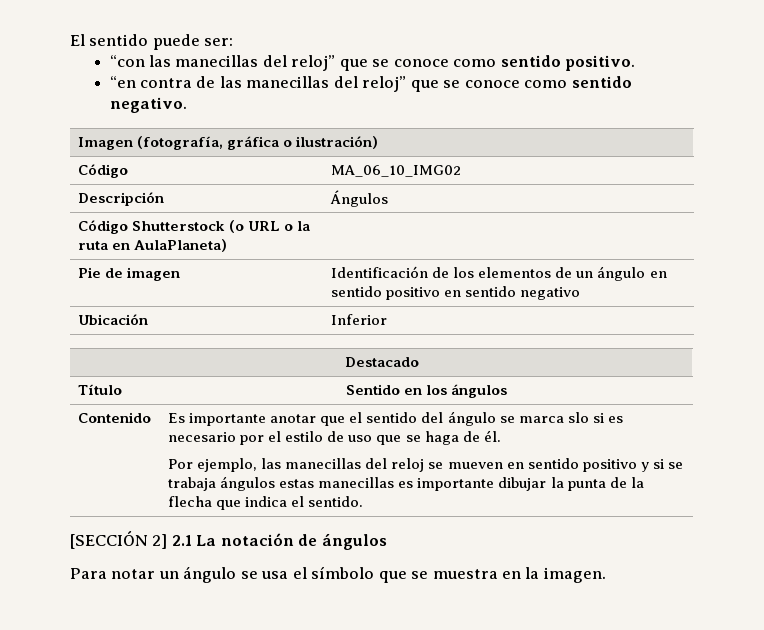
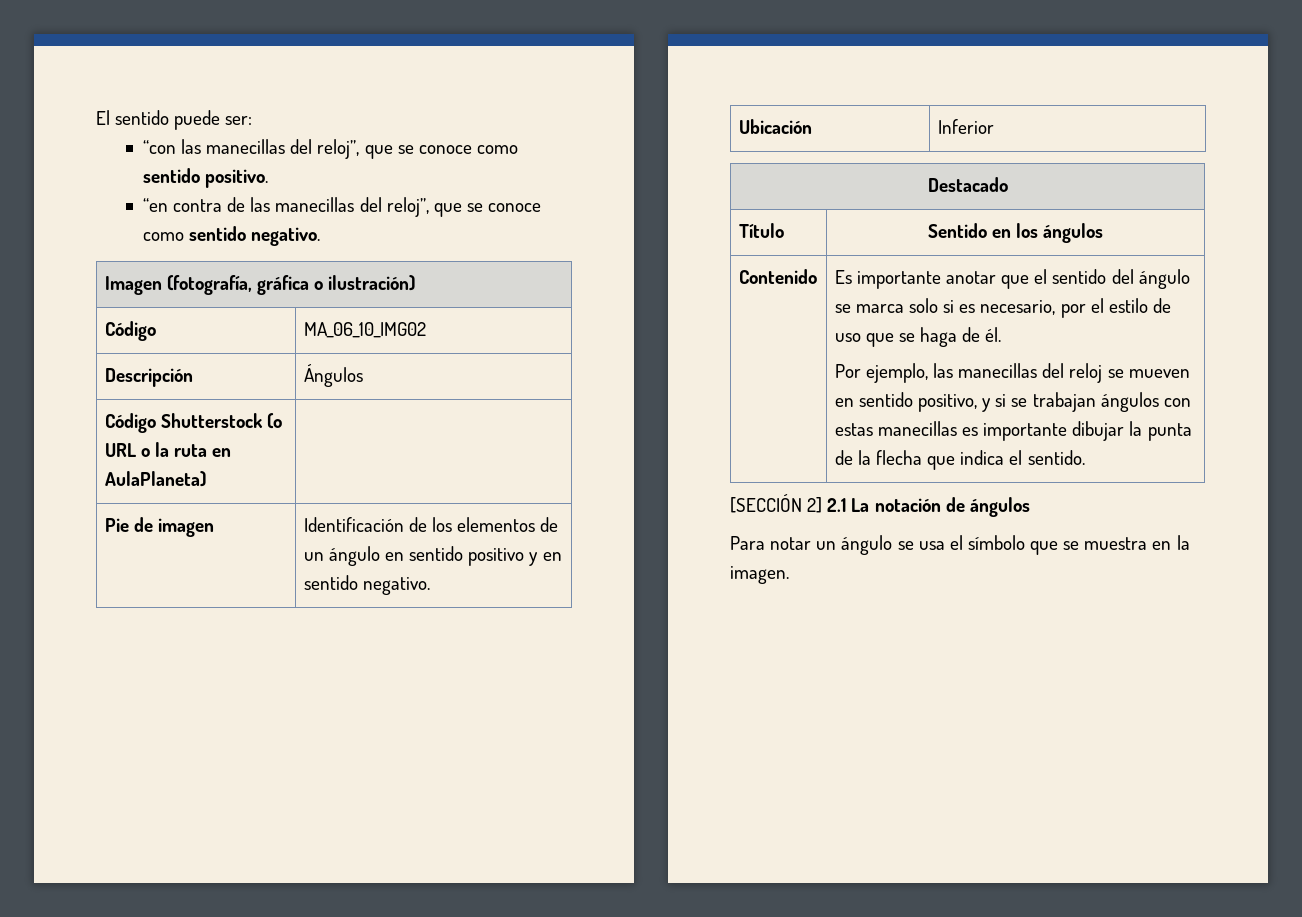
- “con las manecillas del reloj” que se conoce como sentido positivo.
+ “con las manecillas del reloj”, que se conoce como sentido positivo.
- “en contra de las manecillas del reloj” que se conoce como sentido negativo.
+ “en contra de las manecillas del reloj”, que se conoce como sentido negativo.
- Pie de imagen | Identificación de los elementos de un ángulo en sentido positivo en sentido negativo
+ Pie de imagen | Identificación de los elementos de un ángulo en sentido positivo y en sentido negativo.
- Es importante anotar que el sentido del ángulo se marca slo si es necesario por el estilo de uso que se haga de él.
+ Es importante anotar que el sentido del ángulo se marca solo si es necesario, por el estilo de uso que se haga de él.
- Por ejemplo, las manecillas del reloj se mueven en sentido positivo y si se trabaja ángulos estas manecillas es importante dibujar la punta de la flecha que indica el sentido.
+ Por ejemplo, las manecillas del reloj se mueven en sentido positivo, y si se trabajan ángulos con estas manecillas es importante dibujar la punta de la flecha que indica el sentido.

